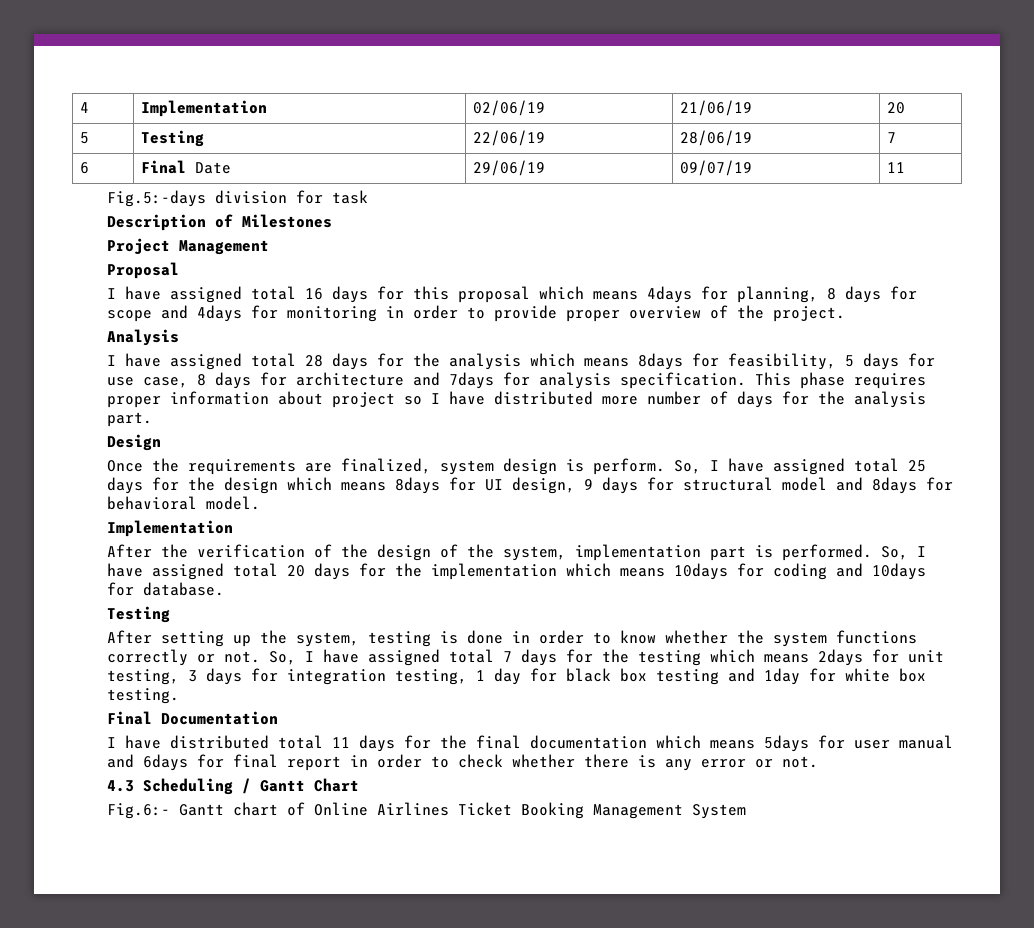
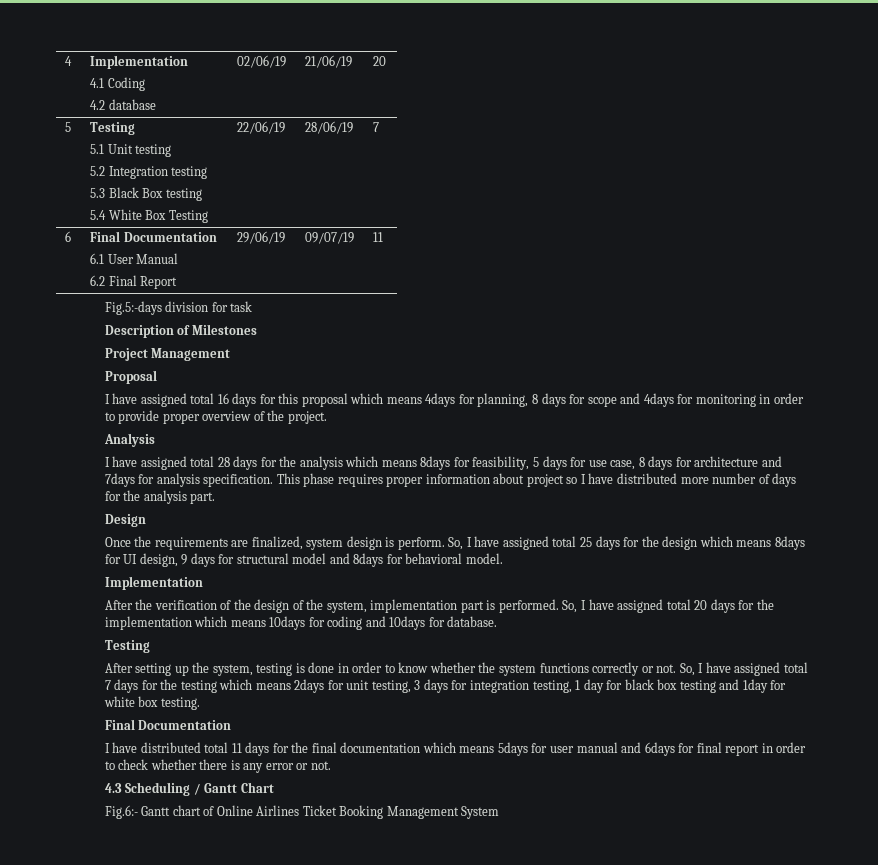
- 4 | Implementation | 02/06/19 | 21/06/19 | 20
+ 4 | Implementation
+ 4.1 Coding
+ 4.2 database | 02/06/19 | 21/06/19 | 20
- 5 | Testing | 22/06/19 | 28/06/19 | 7
+ 5 | Testing
+ 5.1 Unit testing
+ 5.2 Integration testing
+ 5.3 Black Box testing
+ 5.4 White Box Testing | 22/06/19 | 28/06/19 | 7
- 6 | Final Date | 29/06/19 | 09/07/19 | 11
+ 6 | Final Documentation
+ 6.1 User Manual
+ 6.2 Final Report | 29/06/19 | 09/07/19 | 11

